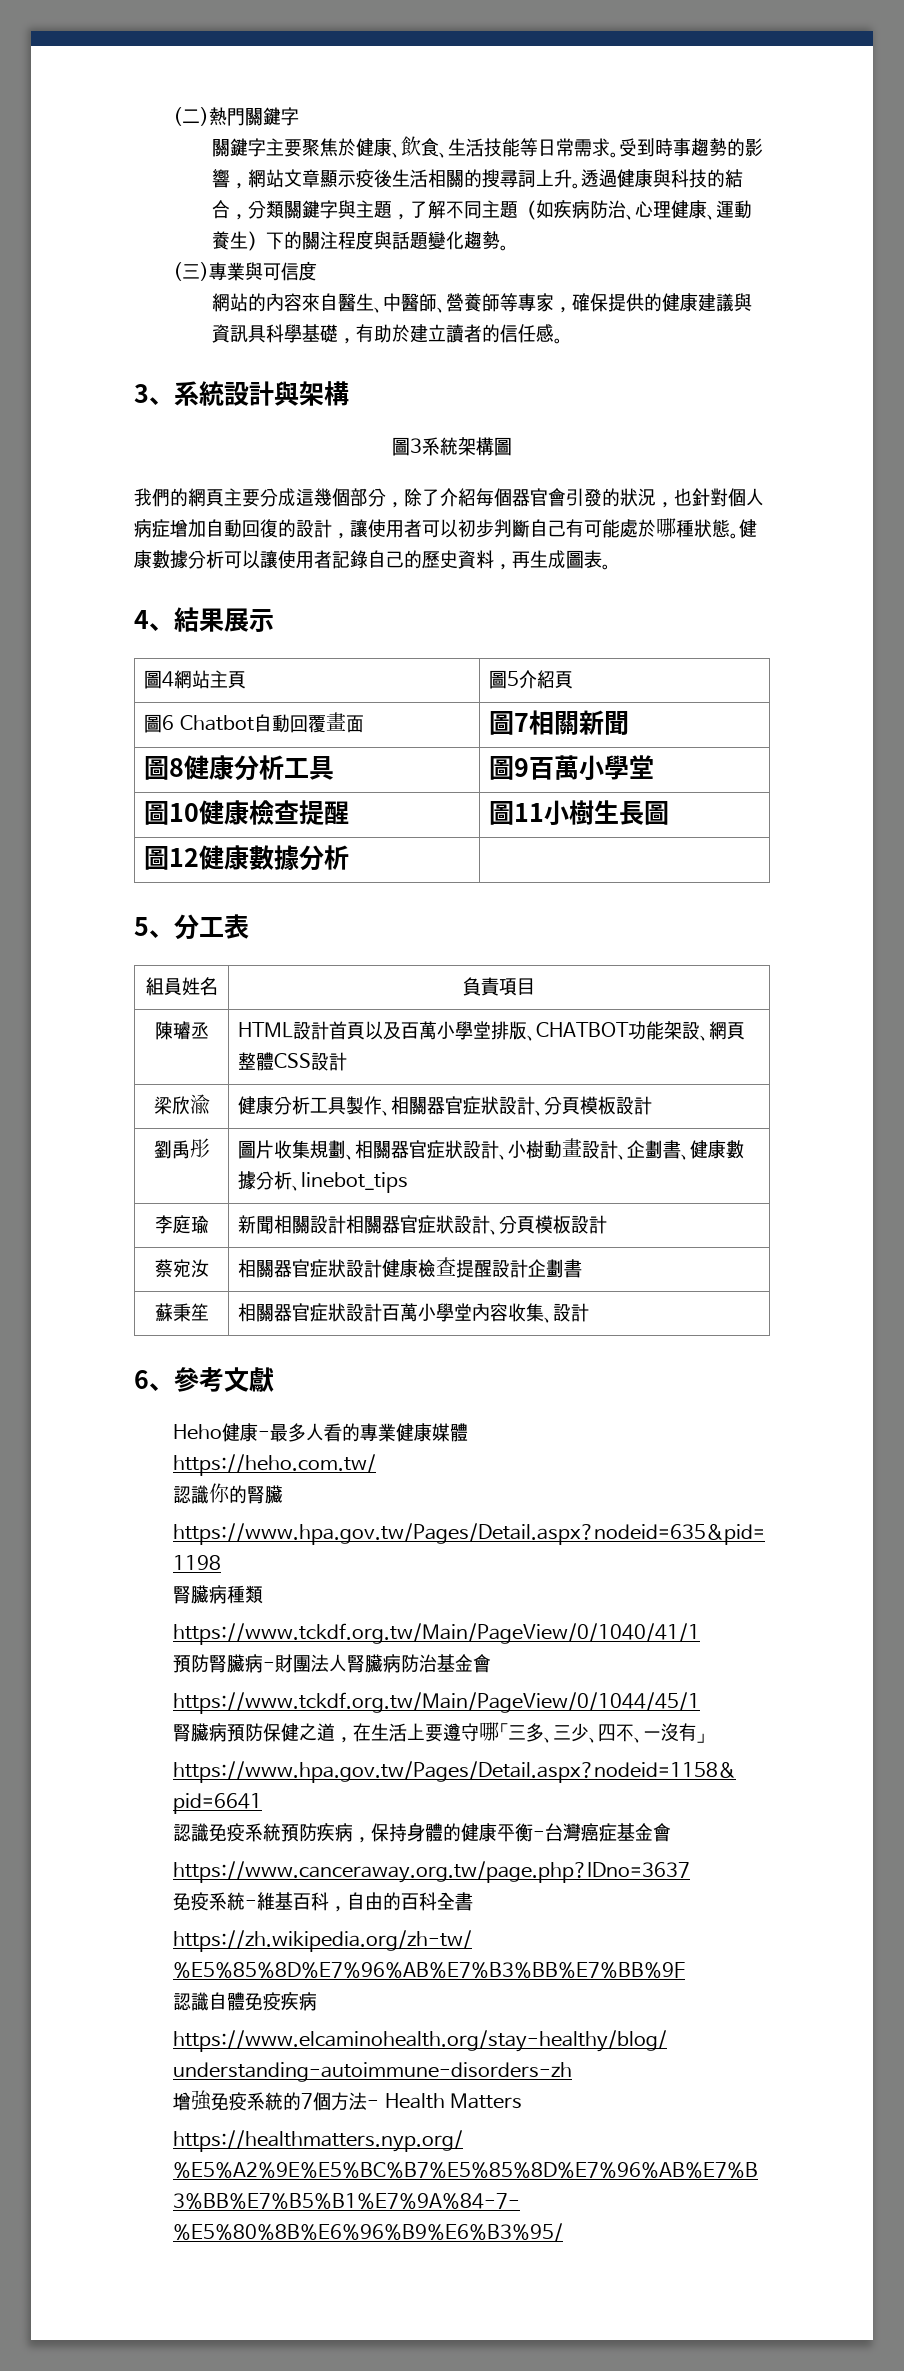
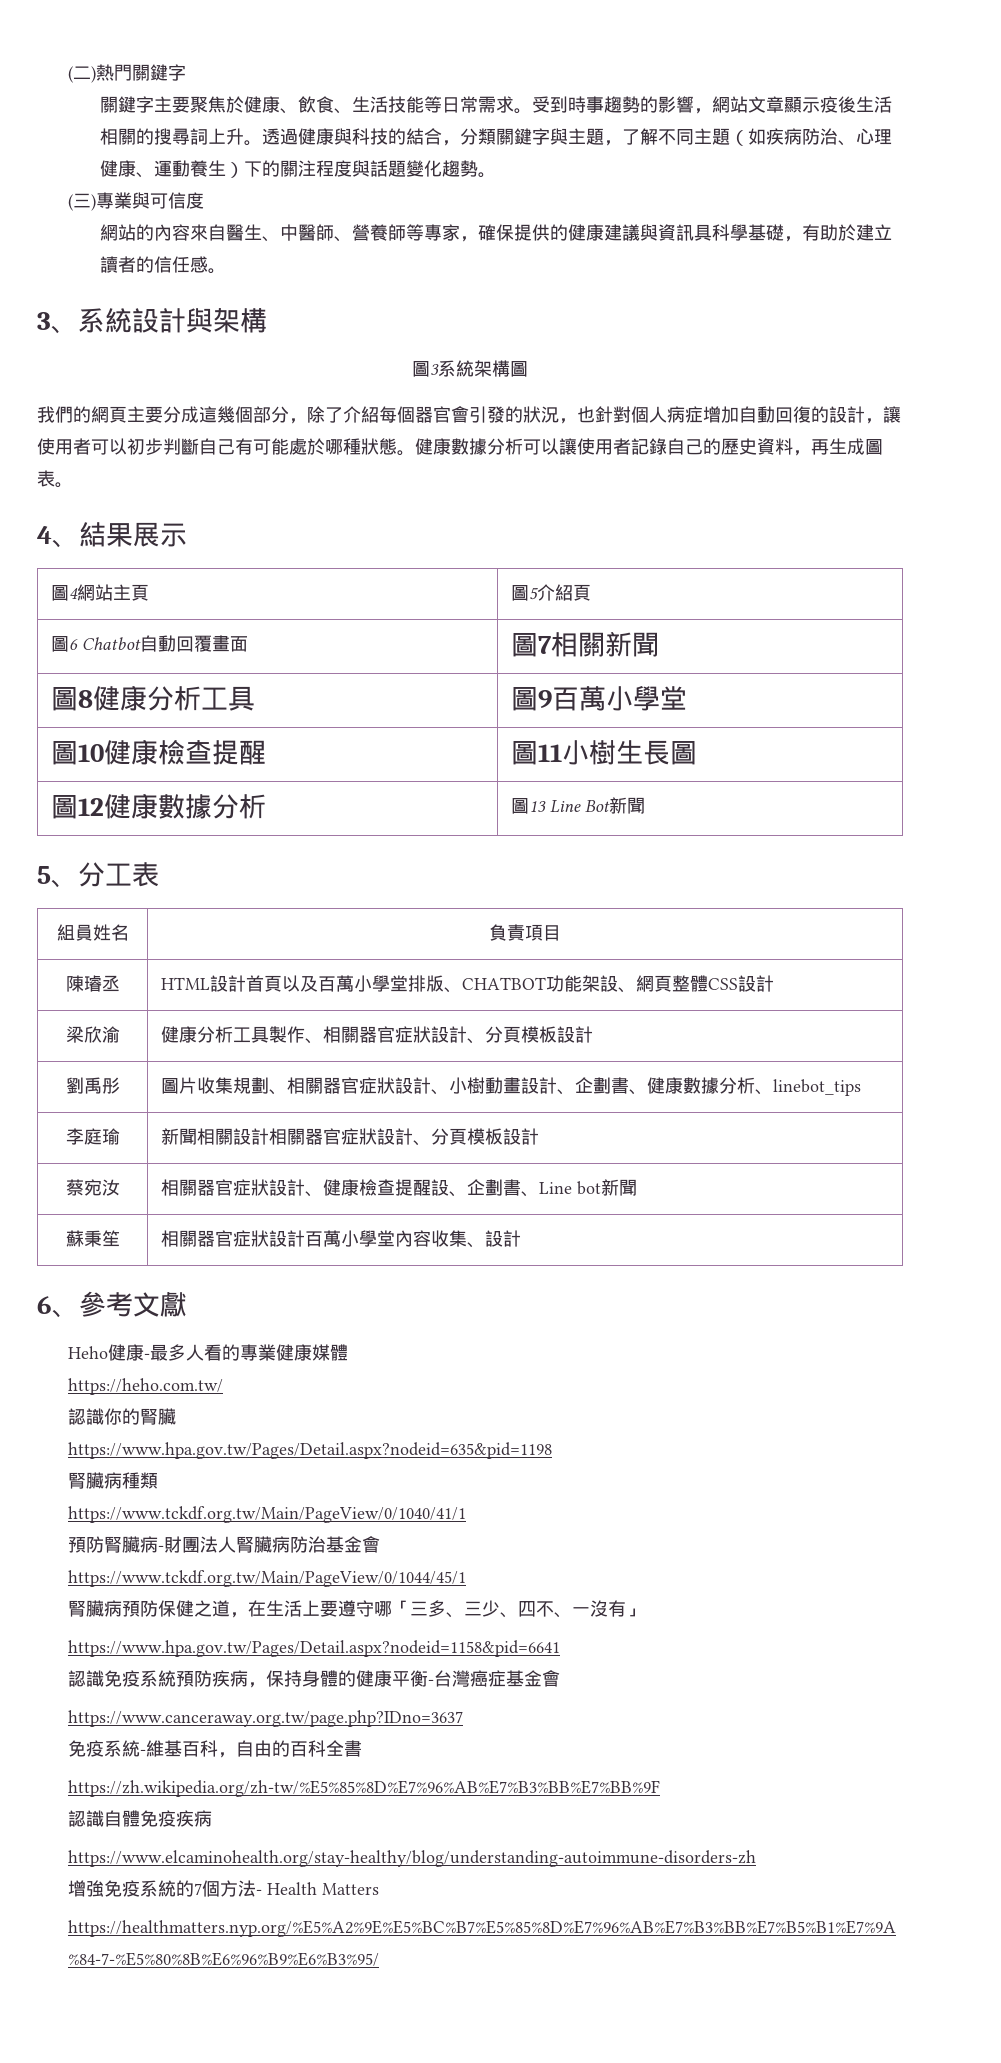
- 圖12健康數據分析 |
+ 圖12健康數據分析 | 圖13 Line Bot新聞
- 蔡宛汝 | 相關器官症狀設計健康檢查提醒設計企劃書
+ 蔡宛汝 | 相關器官症狀設計、健康檢查提醒設、企劃書、Line bot新聞

